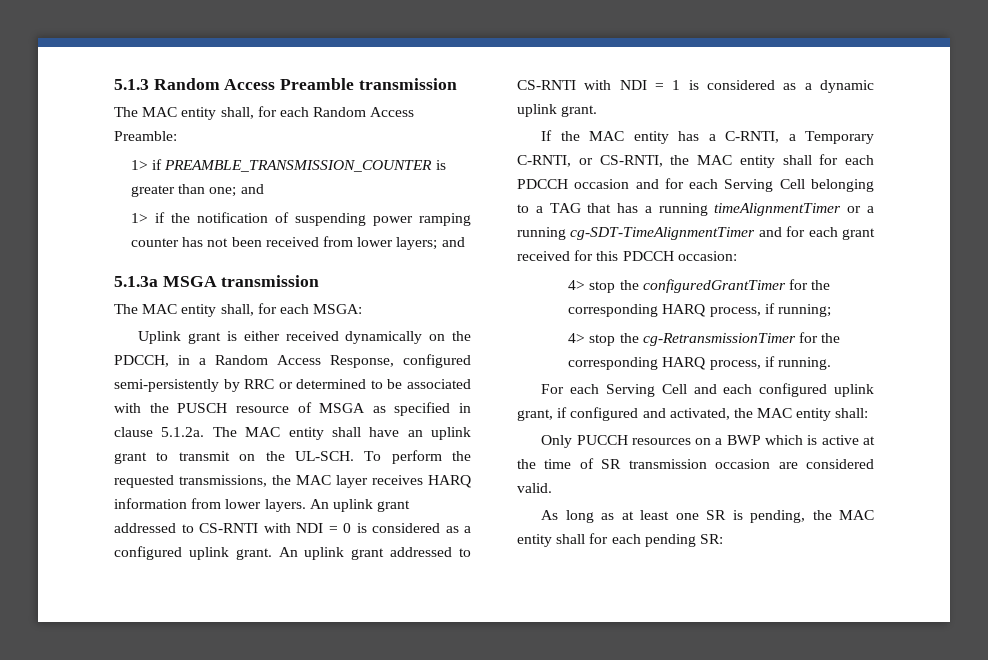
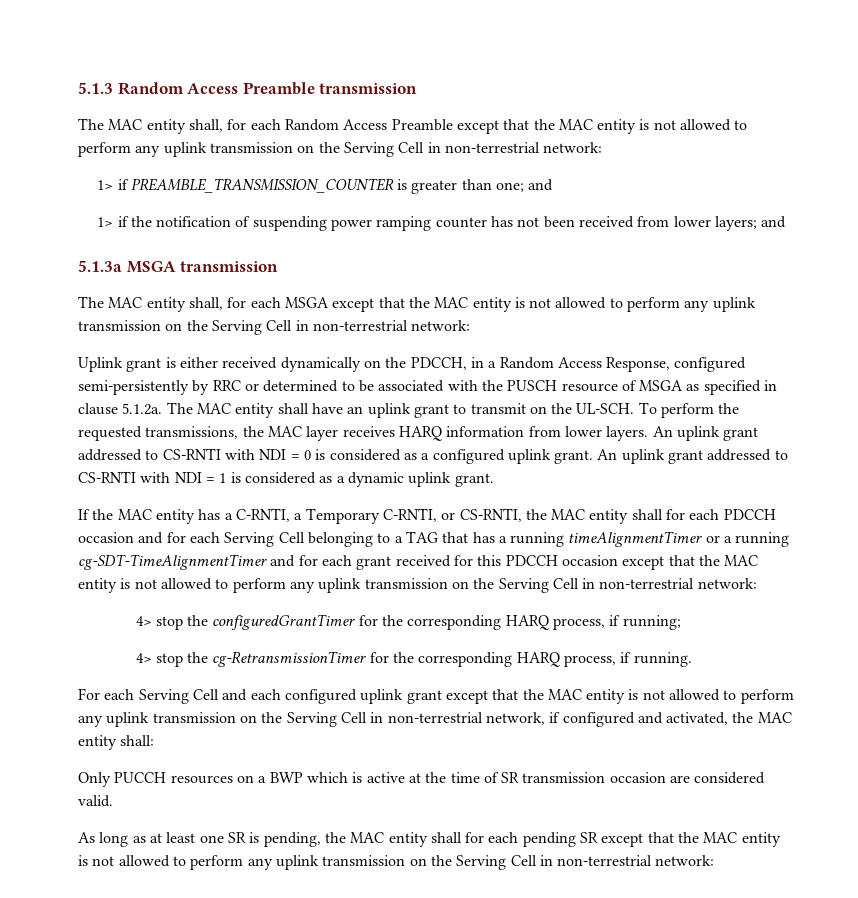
- The MAC entity shall, for each Random Access Preamble:
+ The MAC entity shall, for each Random Access Preamble except that the MAC entity is not allowed to perform any uplink transmission on the Serving Cell in non-terrestrial network:
- The MAC entity shall, for each MSGA:
+ The MAC entity shall, for each MSGA except that the MAC entity is not allowed to perform any uplink transmission on the Serving Cell in non-terrestrial network:
- If the MAC entity has a C-RNTI, a Temporary C-RNTI, or CS-RNTI, the MAC entity shall for each PDCCH occasion and for each Serving Cell belonging to a TAG that has a running timeAlignmentTimer or a running cg-SDT-TimeAlignmentTimer and for each grant received for this PDCCH occasion:
+ If the MAC entity has a C-RNTI, a Temporary C-RNTI, or CS-RNTI, the MAC entity shall for each PDCCH occasion and for each Serving Cell belonging to a TAG that has a running timeAlignmentTimer or a running cg-SDT-TimeAlignmentTimer and for each grant received for this PDCCH occasion except that the MAC entity is not allowed to perform any uplink transmission on the Serving Cell in non-terrestrial network:
- For each Serving Cell and each configured uplink grant, if configured and activated, the MAC entity shall:
+ For each Serving Cell and each configured uplink grant except that the MAC entity is not allowed to perform any uplink transmission on the Serving Cell in non-terrestrial network, if configured and activated, the MAC entity shall:
- As long as at least one SR is pending, the MAC entity shall for each pending SR:
+ As long as at least one SR is pending, the MAC entity shall for each pending SR except that the MAC entity is not allowed to perform any uplink transmission on the Serving Cell in non-terrestrial network:

